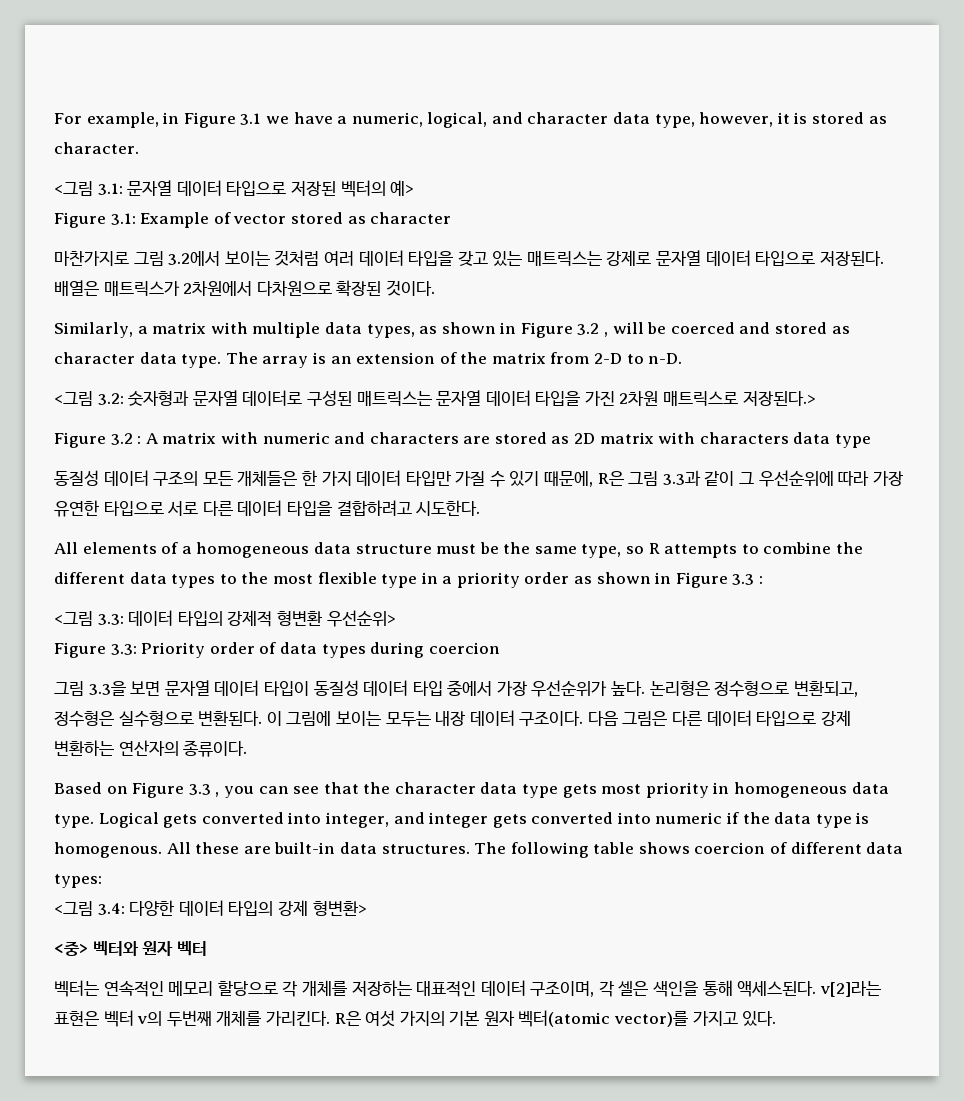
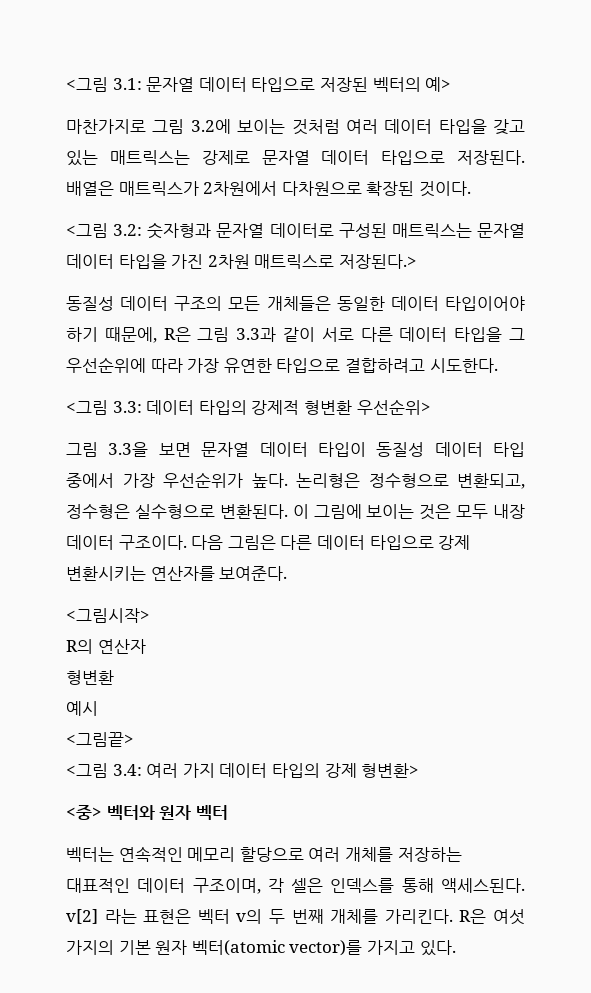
- For example, in Figure 3.1 we have a numeric, logical, and character data type, however, it is stored as character.
- Figure 3.1: Example of vector stored as character
- 마찬가지로 그림 3.2에서 보이는 것처럼 여러 데이터 타입을 갖고 있는 매트릭스는 강제로 문자열 데이터 타입으로 저장된다.
+ 마찬가지로 그림 3.2에 보이는 것처럼 여러 데이터 타입을 갖고 있는 매트릭스는 강제로 문자열 데이터 타입으로 저장된다.
- Similarly, a matrix with multiple data types, as shown in Figure 3.2 , will be coerced and stored as character data type. The array is an extension of the matrix from 2-D to n-D.
- Figure 3.2 : A matrix with numeric and characters are stored as 2D matrix with characters data type
- 동질성 데이터 구조의 모든 개체들은 한 가지 데이터 타입만 가질 수 있기 때문에, R은 그림 3.3과 같이 그 우선순위에 따라 가장 유연한 타입으로 서로 다른 데이터 타입을 결합하려고 시도한다.
- All elements of a homogeneous data structure must be the same type, so R attempts to combine the different data types to the most flexible type in a priority order as shown in Figure 3.3 :
+ 동질성 데이터 구조의 모든 개체들은 동일한 데이터 타입이어야 하기 때문에, R은 그림 3.3과 같이 서로 다른 데이터 타입을 그 우선순위에 따라 가장 유연한 타입으로 결합하려고 시도한다.
- Figure 3.3: Priority order of data types during coercion
- 이 그림에 보이는 모두는 내장 데이터 구조이다.
+ 이 그림에 보이는 것은 모두 내장 데이터 구조이다.
- 다음 그림은 다른 데이터 타입으로 강제 변환하는 연산자의 종류이다.
- Based on Figure 3.3 , you can see that the character data type gets most priority in homogeneous data type. Logical gets converted into integer, and integer gets converted into numeric if the data type is homogenous. All these are built-in data structures. The following table shows coercion of different data types:
+ 다음 그림은 다른 데이터 타입으로 강제 변환시키는 연산자를 보여준다.
+ <그림시작>
+ R의 연산자
+ 형변환
+ 예시
+ <그림끝>
- <그림 3.4: 다양한 데이터 타입의 강제 형변환>
+ <그림 3.4: 여러 가지 데이터 타입의 강제 형변환>
- 벡터는 연속적인 메모리 할당으로 각 개체를 저장하는 대표적인 데이터 구조이며, 각 셀은 색인을 통해 액세스된다. v[2]라는 표현은 벡터 v의 두번째 개체를 가리킨다.
+ 벡터는 연속적인 메모리 할당으로 여러 개체를 저장하는 대표적인 데이터 구조이며, 각 셀은 인덱스를 통해 액세스된다. v[2] 라는 표현은 벡터 v의 두 번째 개체를 가리킨다.

